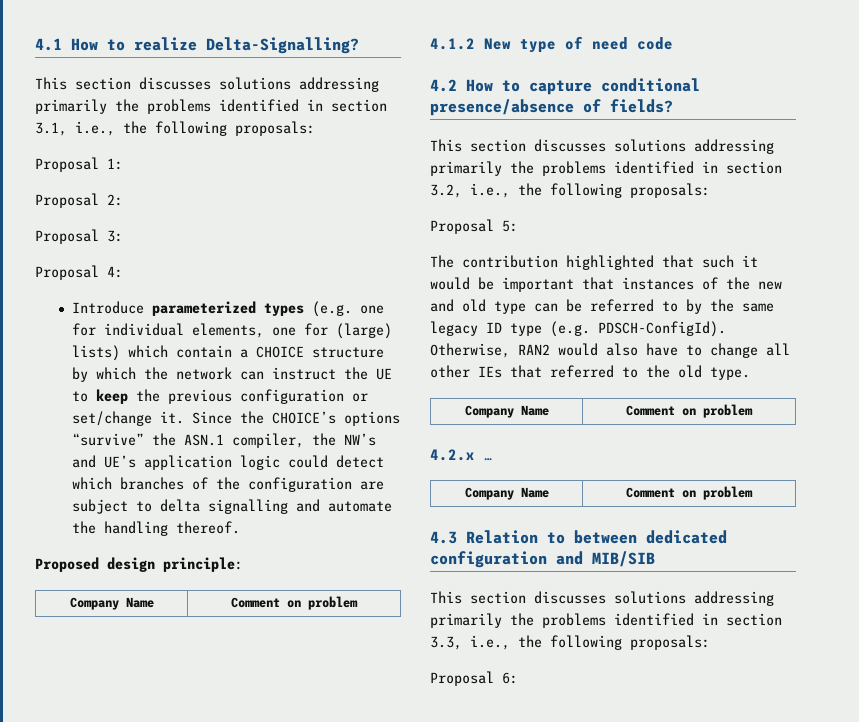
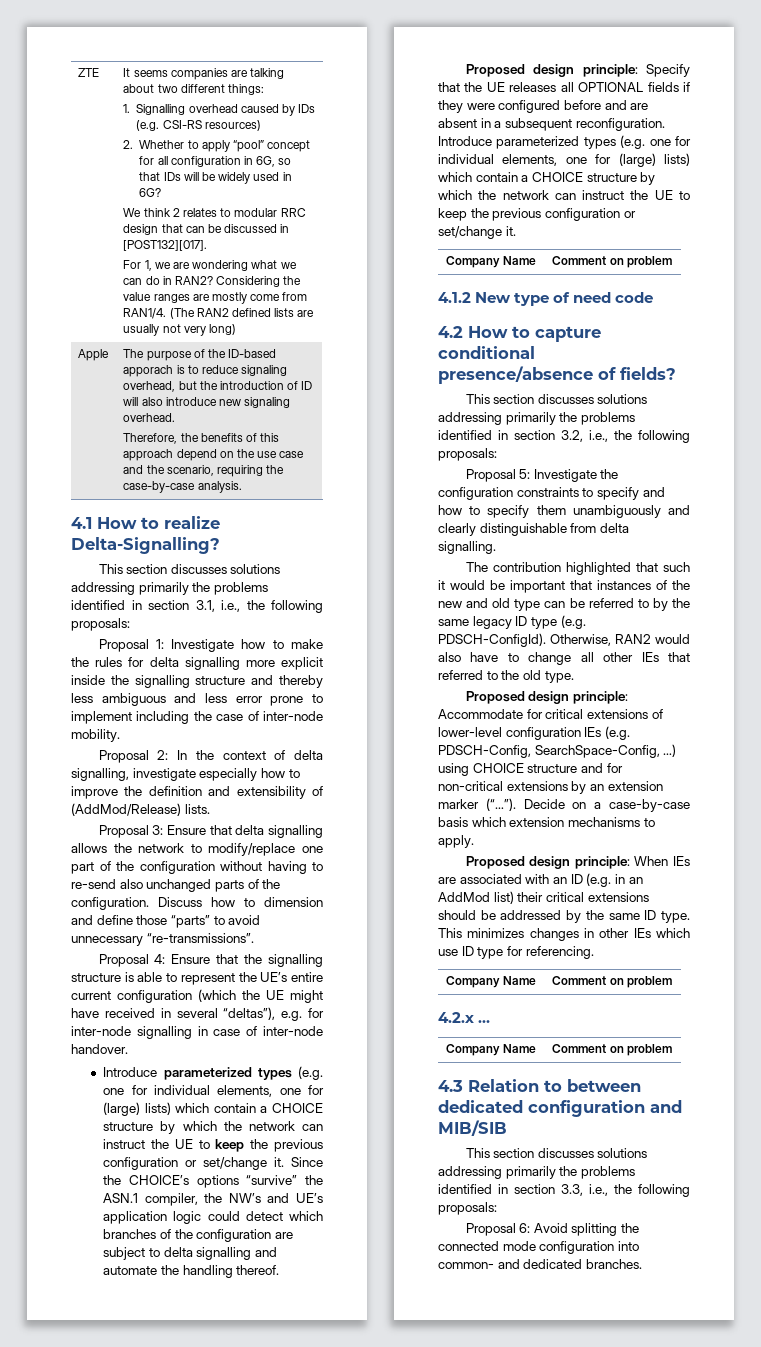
+ ZTE | It seems companies are talking about two different things:
+ 1. Signalling overhead caused by IDs (e.g. CSI-RS resources)
+ 2. Whether to apply “pool” concept for all configuration in 6G, so that IDs will be widely used in 6G?
+ We think 2 relates to modular RRC design that can be discussed in [POST132][017].
+ For 1, we are wondering what we can do in RAN2? Considering the value ranges are mostly come from RAN1/4. (The RAN2 defined lists are usually not very long)
+ Apple | The purpose of the ID-based apporach is to reduce signaling overhead, but the introduction of ID will also introduce new signaling overhead.
+ Therefore, the benefits of this approach depend on the use case and the scenario, requiring the case-by-case analysis.
- Proposal 1:
- Proposal 2:
- Proposal 3:
- Proposal 4:
+ Proposal 1: Investigate how to make the rules for delta signalling more explicit inside the signalling structure and thereby less ambiguous and less error prone to implement including the case of inter-node mobility.
+ Proposal 2: In the context of delta signalling, investigate especially how to improve the definition and extensibility of (AddMod/Release) lists.
+ Proposal 3: Ensure that delta signalling allows the network to modify/replace one part of the configuration without having to re-send also unchanged parts of the configuration. Discuss how to dimension and define those “parts” to avoid unnecessary “re-transmissions”.
+ Proposal 4: Ensure that the signalling structure is able to represent the UE’s entire current configuration (which the UE might have received in several “deltas”), e.g. for inter-node signalling in case of inter-node handover.
- Proposed design principle:
+ Proposed design principle: Specify that the UE releases all OPTIONAL fields if they were configured before and are absent in a subsequent reconfiguration. Introduce parameterized types (e.g. one for individual elements, one for (large) lists) which contain a CHOICE structure by which the network can instruct the UE to keep the previous configuration or set/change it.
- Proposal 5:
+ Proposal 5: Investigate the configuration constraints to specify and how to specify them unambiguously and clearly distinguishable from delta signalling.
+ Proposed design principle: Accommodate for critical extensions of lower-level configuration IEs (e.g. PDSCH-Config, SearchSpace-Config, …) using CHOICE structure and for non-critical extensions by an extension marker (“…”). Decide on a case-by-case basis which extension mechanisms to apply.
+ Proposed design principle: When IEs are associated with an ID (e.g. in an AddMod list) their critical extensions should be addressed by the same ID type. This minimizes changes in other IEs which use ID type for referencing.
- Proposal 6:
+ Proposal 6: Avoid splitting the connected mode configuration into common- and dedicated branches.

